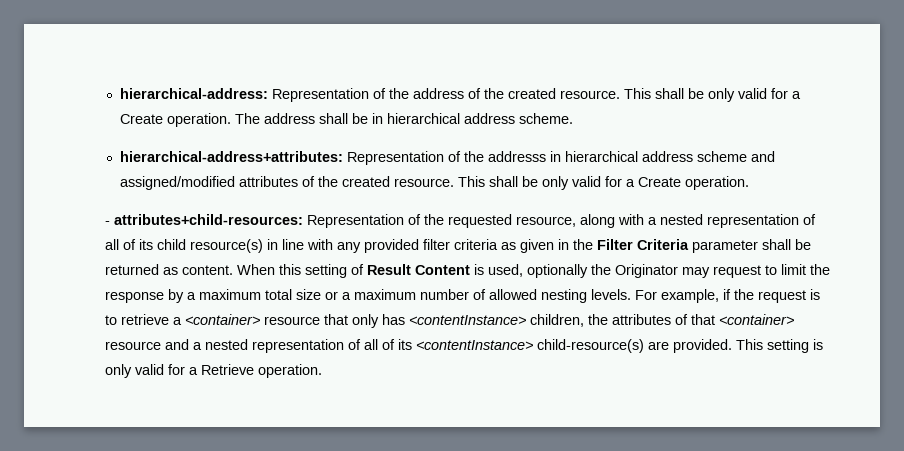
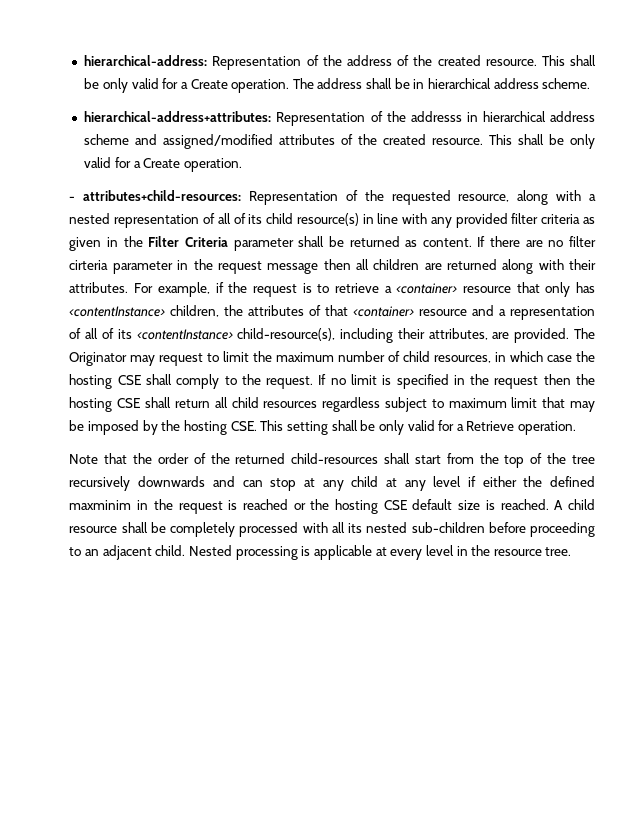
- When this setting of Result Content is used, optionally the Originator may request to limit the response by a maximum total size or a maximum number of allowed nesting levels.
+ If there are no filter cirteria parameter in the request message then all children are returned along with their attributes.
- For example, if the request is to retrieve a <container> resource that only has <contentInstance> children, the attributes of that <container> resource and a nested representation of all of its <contentInstance> child-resource(s) are provided. This setting is only valid for a Retrieve operation.
+ For example, if the request is to retrieve a <container> resource that only has <contentInstance> children, the attributes of that <container> resource and a representation of all of its <contentInstance> child-resource(s), including their attributes, are provided. The Originator may request to limit the maximum number of child resources, in which case the hosting CSE shall comply to the request. If no limit is specified in the request then the hosting CSE shall return all child resources regardless subject to maximum limit that may be imposed by the hosting CSE. This setting shall be only valid for a Retrieve operation.
+ Note that the order of the returned child-resources shall start from the top of the tree recursively downwards and can stop at any child at any level if either the defined maxminim in the request is reached or the hosting CSE default size is reached. A child resource shall be completely processed with all its nested sub-children before proceeding to an adjacent child. Nested processing is applicable at every level in the resource tree.

